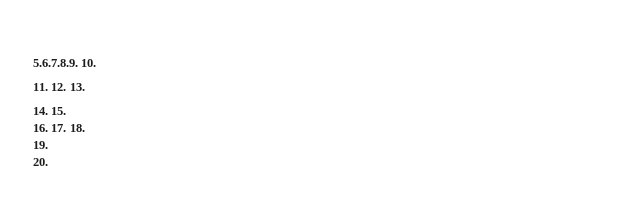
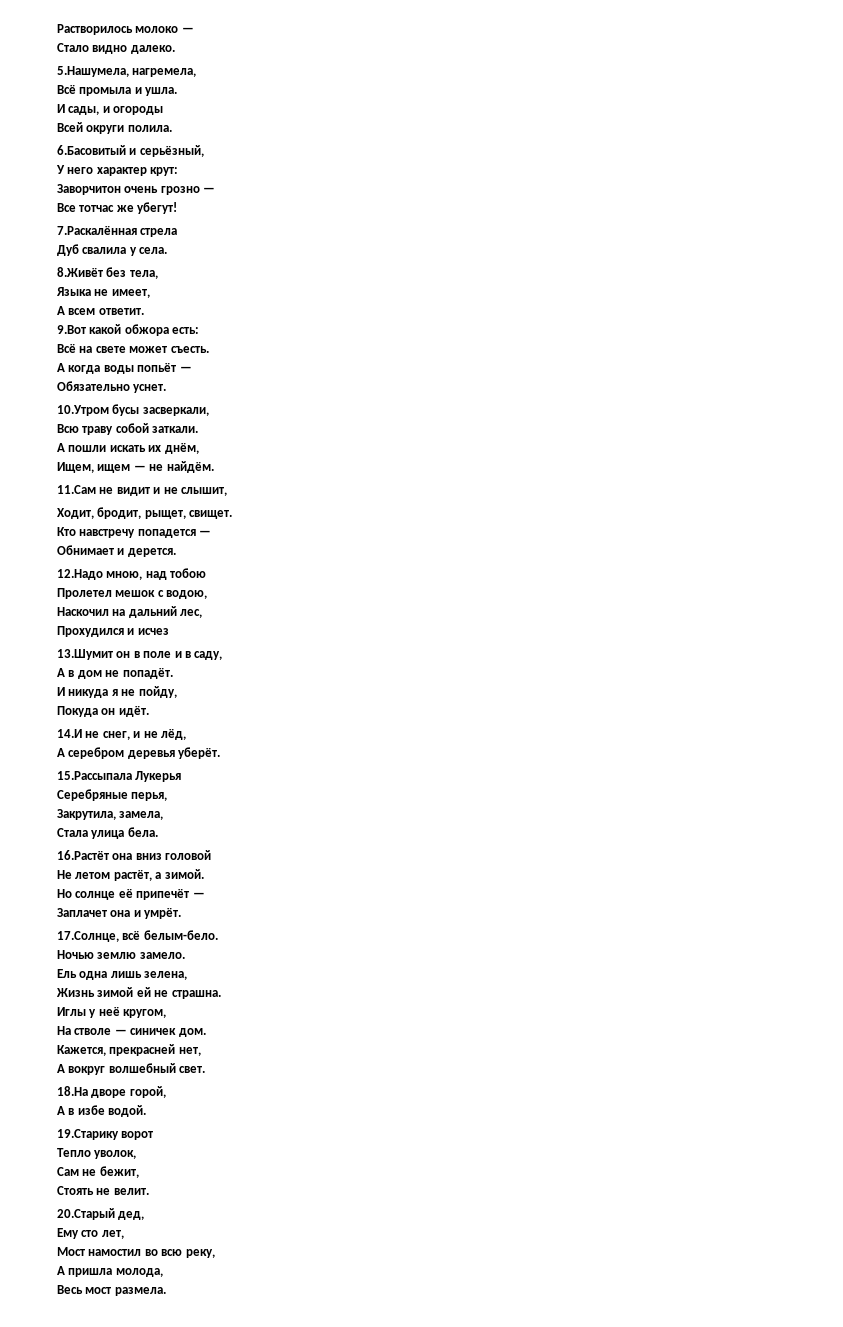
- 5.6.7.8.9. 10.
- 11. 12. 13.
- 14. 15.
- 16. 17. 18.
- 19.
- 20.
+ Растворилось молоко —
+ Стало видно далеко.
+ 5.Нашумела, нагремела,
+ Всё промыла и ушла.
+ И сады, и огороды
+ Всей округи полила.
+ 6.Басовитый и серьёзный,
+ У него характер крут:
+ Заворчитон очень грозно —
+ Все тотчас же убегут!
+ 7.Раскалённая стрела
+ Дуб свалила у села.
+ 8.Живёт без тела,
+ Языка не имеет,
+ А всем ответит.
+ 9.Вот какой обжора есть:
+ Всё на свете может съесть.
+ А когда воды попьёт —
+ Обязательно уснет.
+ 10.Утром бусы засверкали,
+ Всю траву собой заткали.
+ А пошли искать их днём,
+ Ищем, ищем — не найдём.
+ 11.Сам не видит и не слышит,
+ Ходит, бродит, рыщет, свищет.
+ Кто навстречу попадется —
+ Обнимает и дерется.
+ 12.Надо мною, над тобою
+ Пролетел мешок с водою,
+ Наскочил на дальний лес,
+ Прохудился и исчез
+ 13.Шумит он в поле и в саду,
+ А в дом не попадёт.
+ И никуда я не пойду,
+ Покуда он идёт.
+ 14.И не снег, и не лёд,
+ А серебром деревья уберёт.
+ 15.Рассыпала Лукерья
+ Серебряные перья,
+ Закрутила, замела,
+ Стала улица бела.
+ 16.Растёт она вниз головой
+ Не летом растёт, а зимой.
+ Но солнце её припечёт —
+ Заплачет она и умрёт.
+ 17.Солнце, всё белым-бело.
+ Ночью землю замело.
+ Ель одна лишь зелена,
+ Жизнь зимой ей не страшна.
+ Иглы у неё кругом,
+ На стволе — синичек дом.
+ Кажется, прекрасней нет,
+ А вокруг волшебный свет.
+ 18.На дворе горой,
+ А в избе водой.
+ 19.Старику ворот
+ Тепло уволок,
+ Сам не бежит,
+ Стоять не велит.
+ 20.Старый дед,
+ Ему сто лет,
+ Мост намостил во всю реку,
+ А пришла молода,
+ Весь мост размела.

